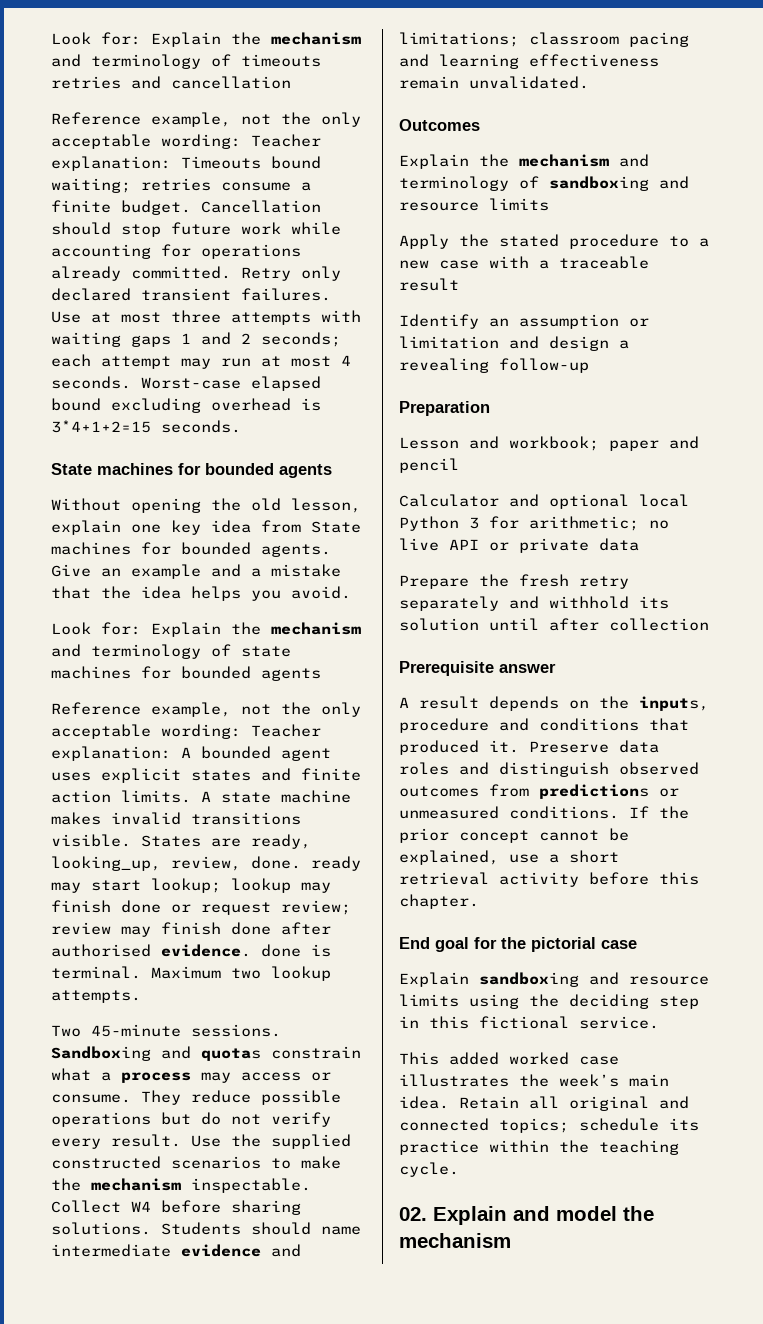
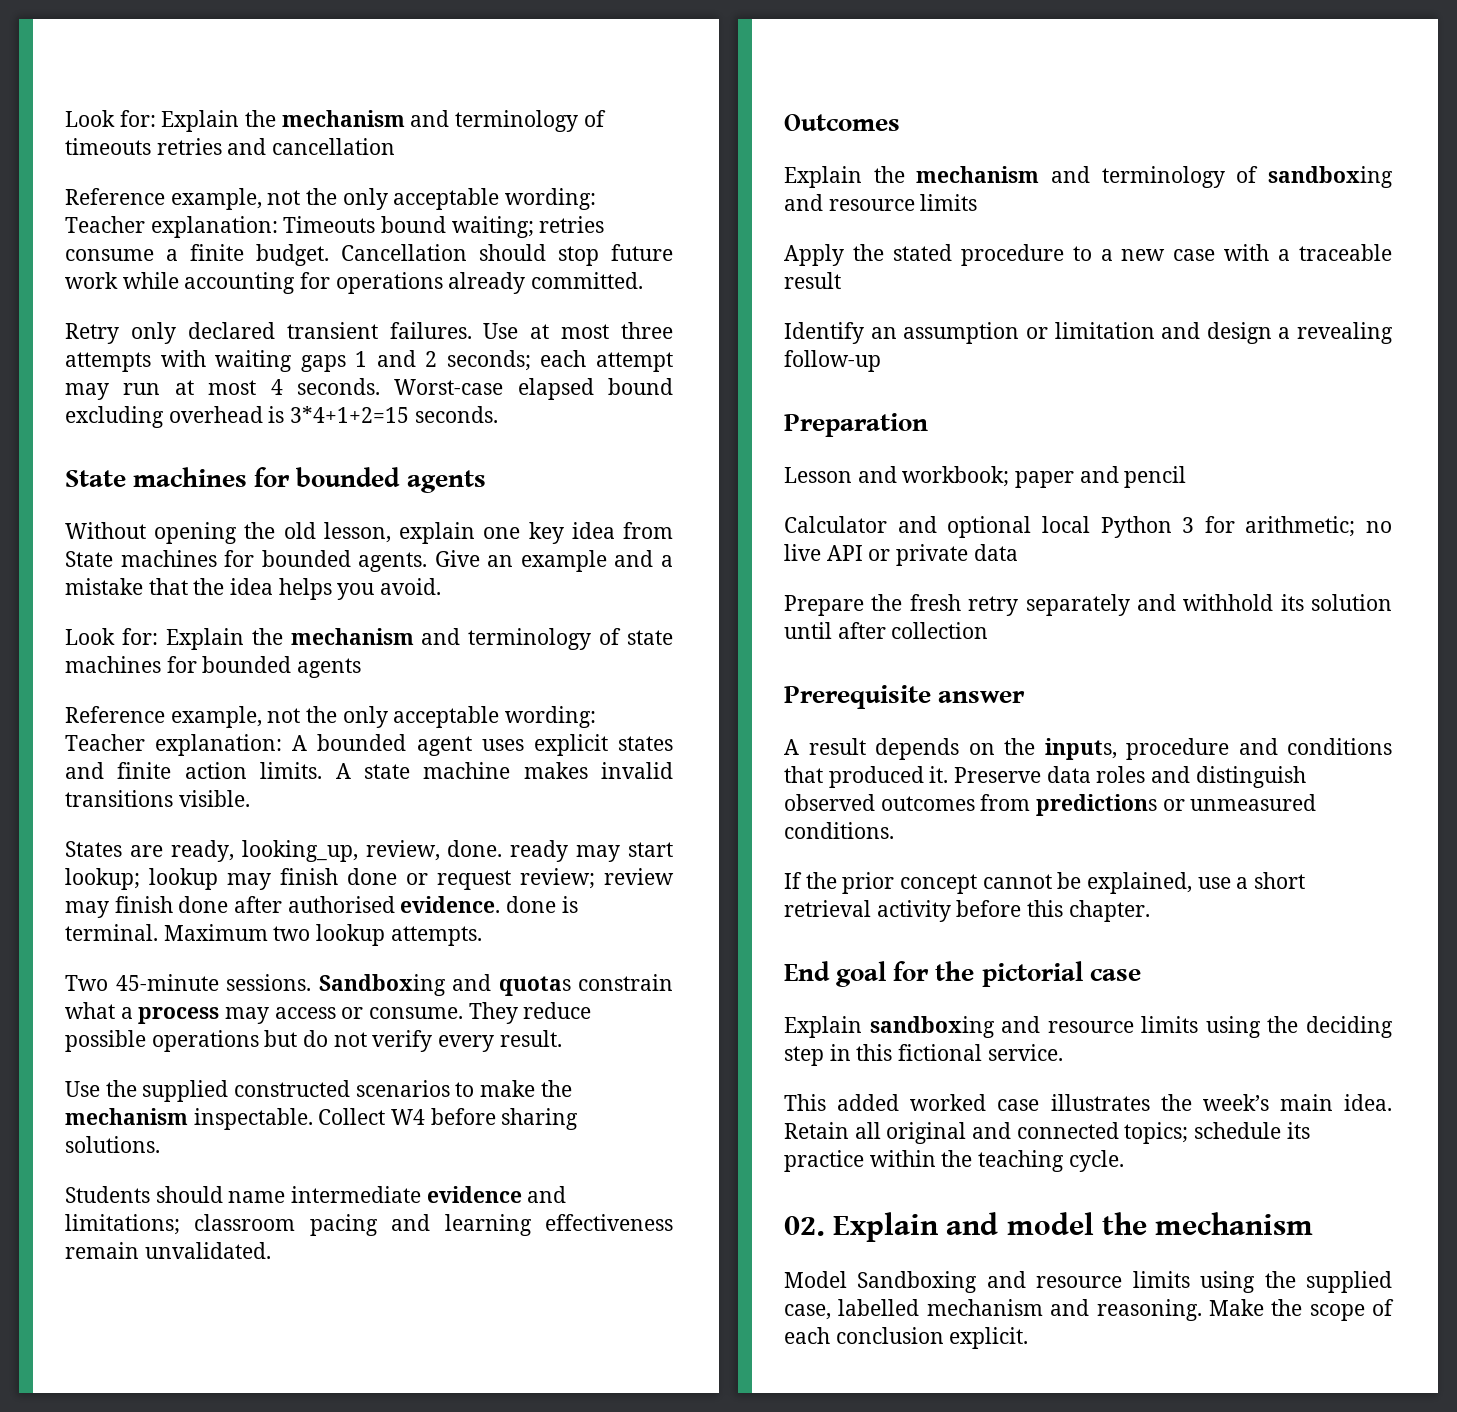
- Cancellation should stop future work while accounting for operations already committed. Retry only declared transient failures.
+ Cancellation should stop future work while accounting for operations already committed.
+ Retry only declared transient failures.
- A state machine makes invalid transitions visible. States are ready, looking_up, review, done. ready may start lookup; lookup may finish done or request review; review may finish done after authorised evidence. done is terminal.
+ A state machine makes invalid transitions visible.
+ States are ready, looking_up, review, done. ready may start lookup; lookup may finish done or request review; review may finish done after authorised evidence. done is terminal.
- They reduce possible operations but do not verify every result. Use the supplied constructed scenarios to make the mechanism inspectable.
+ They reduce possible operations but do not verify every result.
+ Use the supplied constructed scenarios to make the mechanism inspectable.
- Collect W4 before sharing solutions. Students should name intermediate evidence and limitations; classroom pacing and learning effectiveness remain unvalidated.
+ Collect W4 before sharing solutions.
+ Students should name intermediate evidence and limitations; classroom pacing and learning effectiveness remain unvalidated.
- Preserve data roles and distinguish observed outcomes from predictions or unmeasured conditions. If the prior concept cannot be explained, use a short retrieval activity before this chapter.
+ Preserve data roles and distinguish observed outcomes from predictions or unmeasured conditions.
+ If the prior concept cannot be explained, use a short retrieval activity before this chapter.
+ Model Sandboxing and resource limits using the supplied case, labelled mechanism and reasoning. Make the scope of each conclusion explicit.

